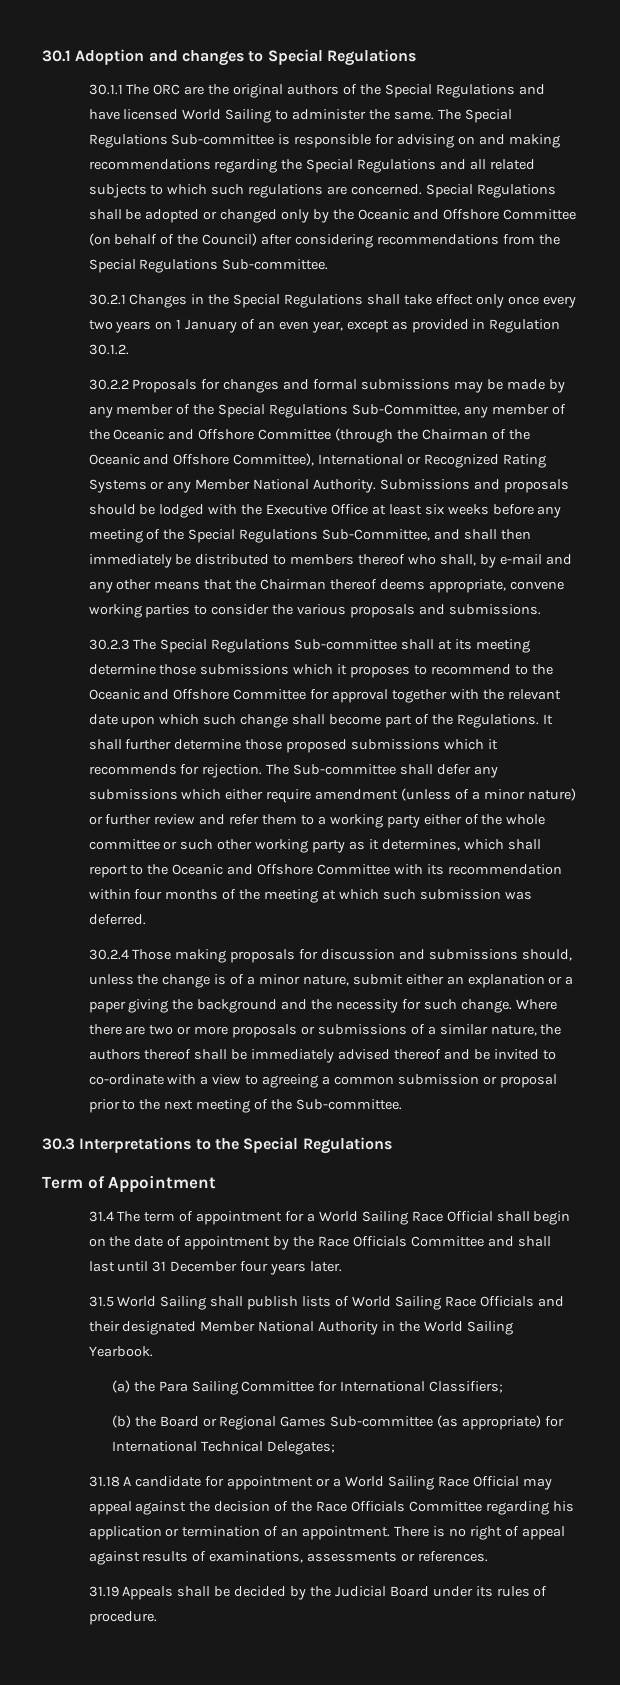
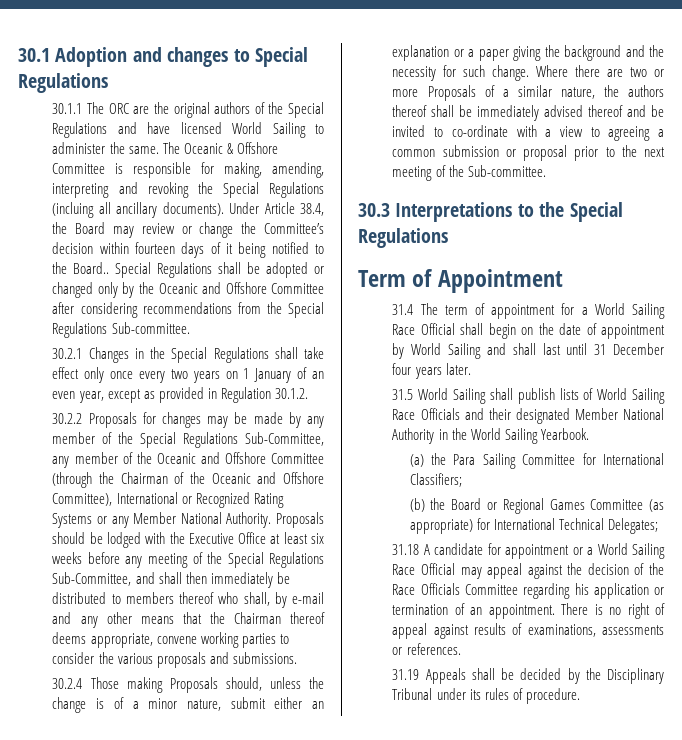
- The Special Regulations Sub-committee is responsible for advising on and making recommendations regarding the Special Regulations and all related subjects to which such regulations are concerned.
+ The Oceanic & Offshore Committee is responsible for making, amending, interpreting and revoking the Special Regulations (incluing all ancillary documents). Under Article 38.4, the Board may review or change the Committee’s decision within fourteen days of it being notified to the Board..
- Special Regulations shall be adopted or changed only by the Oceanic and Offshore Committee (on behalf of the Council) after considering recommendations from the Special Regulations Sub-committee.
+ Special Regulations shall be adopted or changed only by the Oceanic and Offshore Committee after considering recommendations from the Special Regulations Sub-committee.
- 30.2.2 Proposals for changes and formal submissions may be made by any member of the Special Regulations Sub-Committee, any member of the Oceanic and Offshore Committee (through the Chairman of the Oceanic and Offshore Committee), International or Recognized Rating Systems or any Member National Authority.
+ 30.2.2 Proposals for changes may be made by any member of the Special Regulations Sub-Committee, any member of the Oceanic and Offshore Committee (through the Chairman of the Oceanic and Offshore Committee), International or Recognized Rating Systems or any Member National Authority.
- Submissions and proposals should be lodged with the Executive Office at least six weeks before any meeting of the Special Regulations Sub-Committee, and shall then immediately be distributed to members thereof who shall, by e-mail and any other means that the Chairman thereof deems appropriate, convene working parties to consider the various proposals and submissions.
+ Proposals should be lodged with the Executive Office at least six weeks before any meeting of the Special Regulations Sub-Committee, and shall then immediately be distributed to members thereof who shall, by e-mail and any other means that the Chairman thereof deems appropriate, convene working parties to consider the various proposals and submissions.
- 30.2.3 The Special Regulations Sub-committee shall at its meeting determine those submissions which it proposes to recommend to the Oceanic and Offshore Committee for approval together with the relevant date upon which such change shall become part of the Regulations. It shall further determine those proposed submissions which it recommends for rejection. The Sub-committee shall defer any submissions which either require amendment (unless of a minor nature) or further review and refer them to a working party either of the whole committee or such other working party as it determines, which shall report to the Oceanic and Offshore Committee with its recommendation within four months of the meeting at which such submission was deferred.
- 30.2.4 Those making proposals for discussion and submissions should, unless the change is of a minor nature, submit either an explanation or a paper giving the background and the necessity for such change.
+ 30.2.4 Those making Proposals should, unless the change is of a minor nature, submit either an explanation or a paper giving the background and the necessity for such change.
- Where there are two or more proposals or submissions of a similar nature, the authors thereof shall be immediately advised thereof and be invited to co-ordinate with a view to agreeing a common submission or proposal prior to the next meeting of the Sub-committee.
+ Where there are two or more Proposals of a similar nature, the authors thereof shall be immediately advised thereof and be invited to co-ordinate with a view to agreeing a common submission or proposal prior to the next meeting of the Sub-committee.
- 31.4 The term of appointment for a World Sailing Race Official shall begin on the date of appointment by the Race Officials Committee and shall last until 31 December four years later.
+ 31.4 The term of appointment for a World Sailing Race Official shall begin on the date of appointment by World Sailing and shall last until 31 December four years later.
- (b) the Board or Regional Games Sub-committee (as appropriate) for International Technical Delegates;
+ (b) the Board or Regional Games Committee (as appropriate) for International Technical Delegates;
- 31.19 Appeals shall be decided by the Judicial Board under its rules of procedure.
+ 31.19 Appeals shall be decided by the Disciplinary Tribunal under its rules of procedure.

